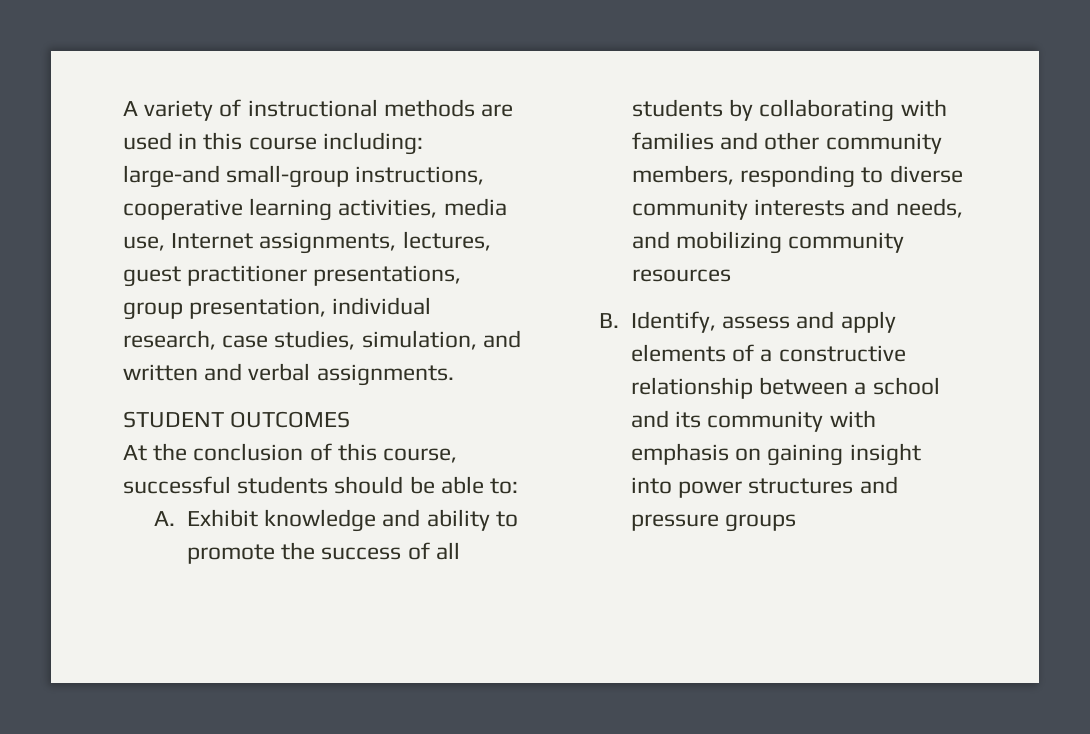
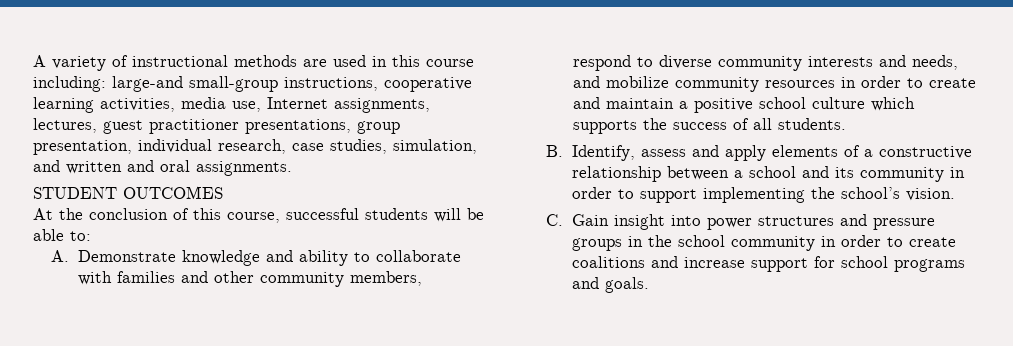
- A variety of instructional methods are used in this course including: large-and small-group instructions, cooperative learning activities, media use, Internet assignments, lectures, guest practitioner presentations, group presentation, individual research, case studies, simulation, and written and verbal assignments.
+ A variety of instructional methods are used in this course including: large-and small-group instructions, cooperative learning activities, media use, Internet assignments, lectures, guest practitioner presentations, group presentation, individual research, case studies, simulation, and written and oral assignments.
- At the conclusion of this course, successful students should be able to:
+ At the conclusion of this course, successful students will be able to:
- A. Exhibit knowledge and ability to promote the success of all students by collaborating with families and other community members, responding to diverse community interests and needs, and mobilizing community resources
+ A. Demonstrate knowledge and ability to collaborate with families and other community members, respond to diverse community interests and needs, and mobilize community resources in order to create and maintain a positive school culture which supports the success of all students.
- B. Identify, assess and apply elements of a constructive relationship between a school and its community with emphasis on gaining insight into power structures and pressure groups
+ B. Identify, assess and apply elements of a constructive relationship between a school and its community in order to support implementing the school’s vision.
+ C. Gain insight into power structures and pressure groups in the school community in order to create coalitions and increase support for school programs and goals.

